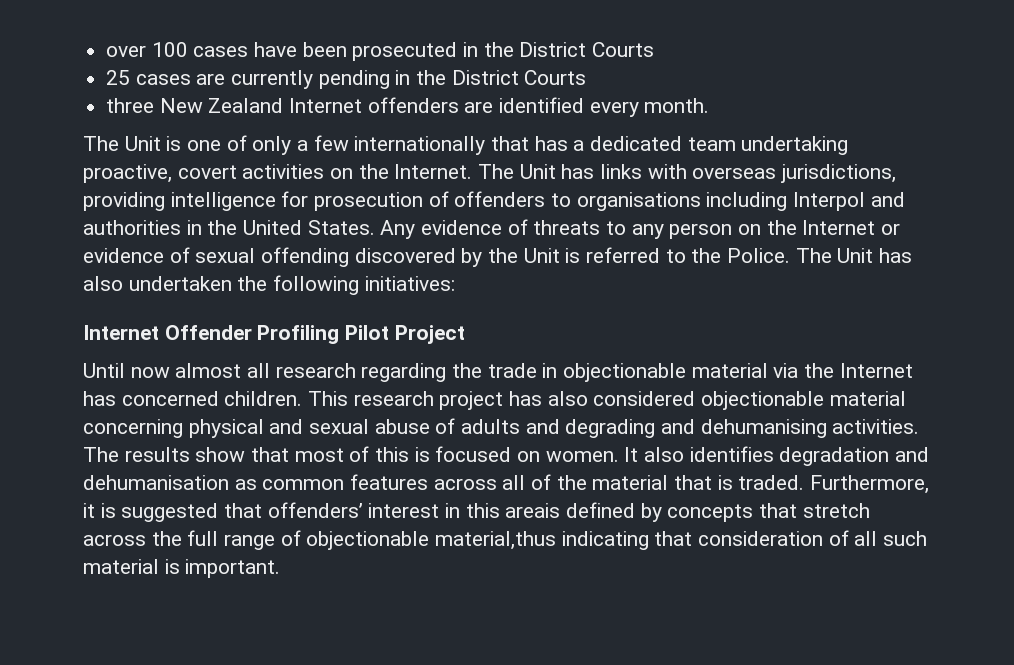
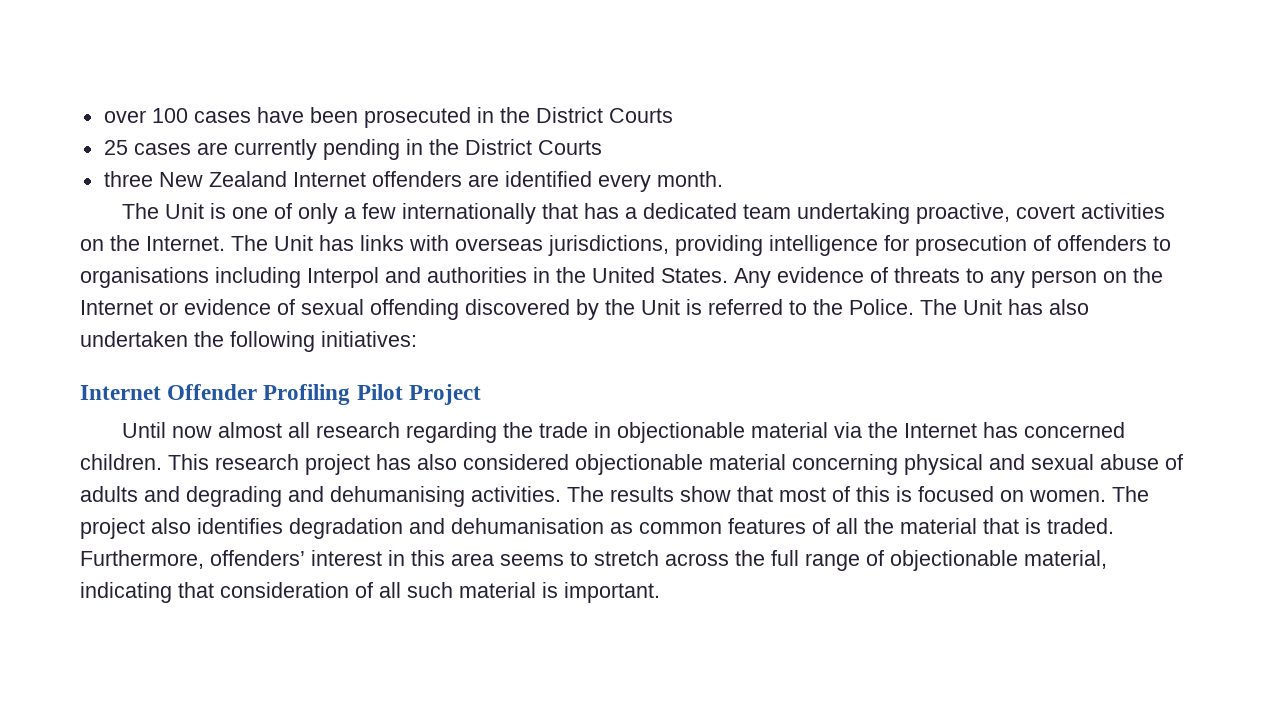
- It also identifies degradation and dehumanisation as common features across all of the material that is traded.
+ The project also identifies degradation and dehumanisation as common features of all the material that is traded.
- Furthermore, it is suggested that offenders’ interest in this areais defined by concepts that stretch across the full range of objectionable material,thus indicating that consideration of all such material is important.
+ Furthermore, offenders’ interest in this area seems to stretch across the full range of objectionable material, indicating that consideration of all such material is important.

